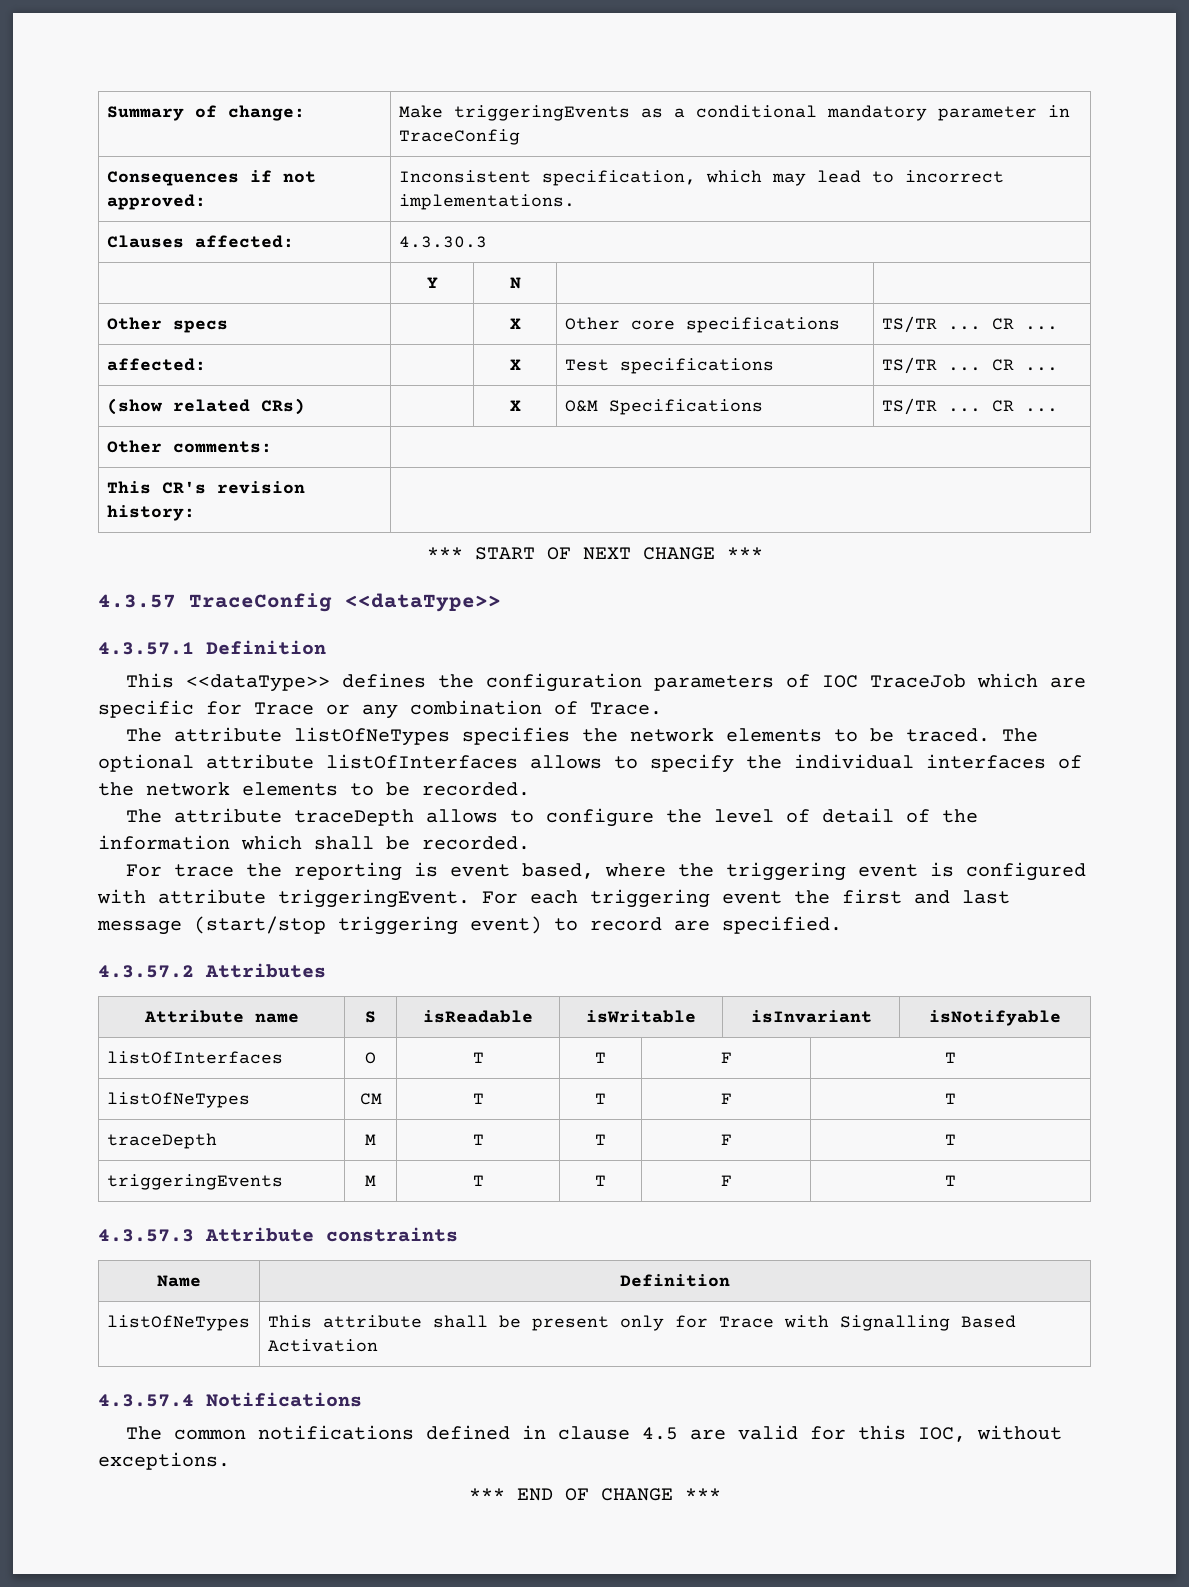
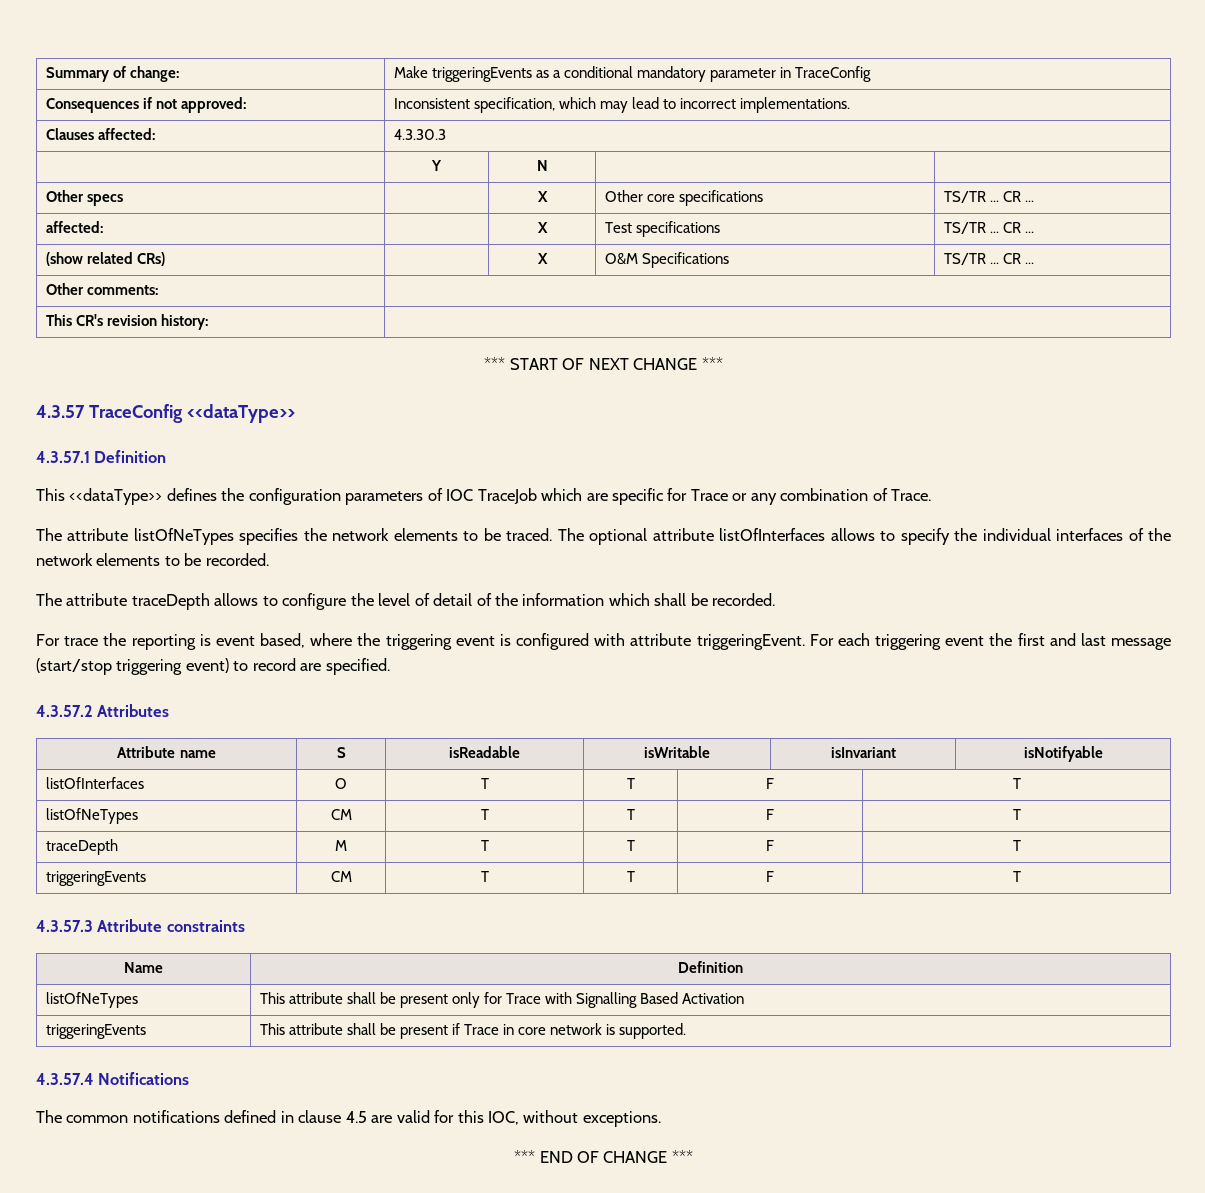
- triggeringEvents | M | T | T | F | T
+ triggeringEvents | CM | T | T | F | T
+ triggeringEvents | This attribute shall be present if Trace in core network is supported.

